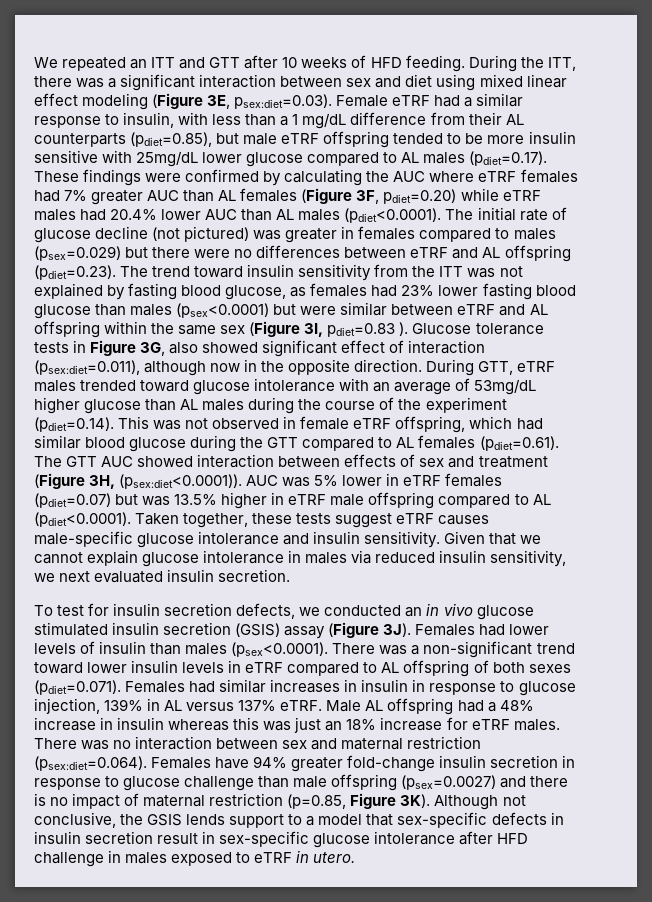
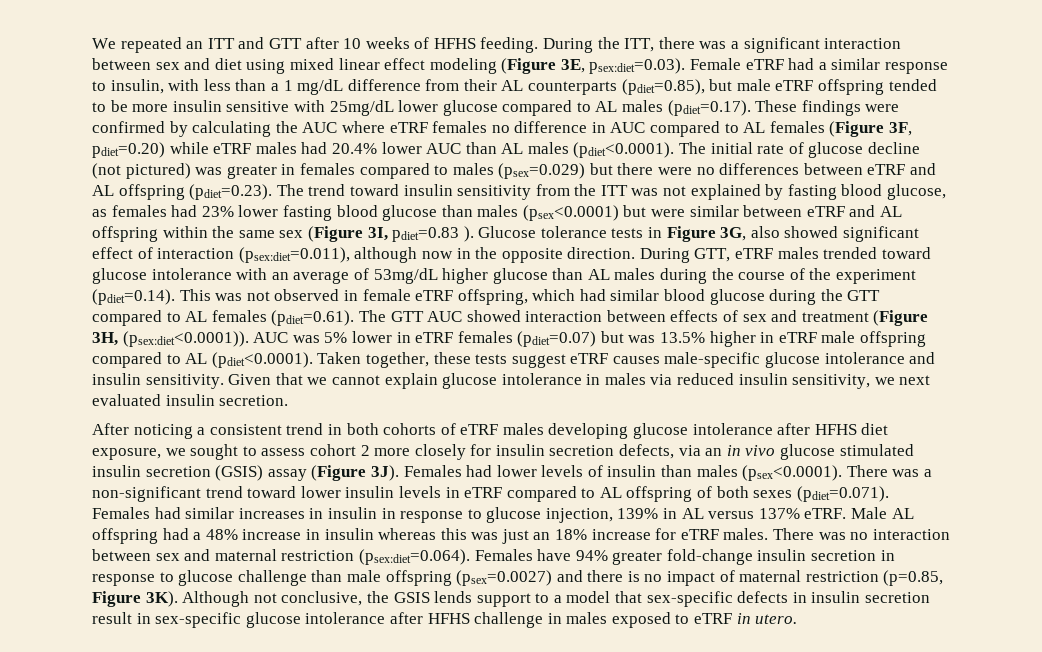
- We repeated an ITT and GTT after 10 weeks of HFD feeding.
+ We repeated an ITT and GTT after 10 weeks of HFHS feeding.
- During the ITT, there was a significant interaction between sex and diet using mixed linear effect modeling (Figure 3E, psex:diet=0.03). Female eTRF had a similar response to insulin, with less than a 1 mg/dL difference from their AL counterparts (pdiet=0.85), but male eTRF offspring tended to be more insulin sensitive with 25mg/dL lower glucose compared to AL males (pdiet=0.17). These findings were confirmed by calculating the AUC where eTRF females had 7% greater AUC than AL females (Figure 3F, pdiet=0.20) while eTRF males had 20.4% lower AUC than AL males (pdiet<0.0001). The initial rate of glucose decline (not pictured) was greater in females compared to males (psex=0.029) but there were no differences between eTRF and AL offspring (pdiet=0.23). The trend toward insulin sensitivity from the ITT was not explained by fasting blood glucose, as females had 23% lower fasting blood glucose than males (psex<0.0001) but were similar between eTRF and AL offspring within the same sex (Figure 3I, pdiet=0.83 ).
+ During the ITT, there was a significant interaction between sex and diet using mixed linear effect modeling (Figure 3E, psex:diet=0.03). Female eTRF had a similar response to insulin, with less than a 1 mg/dL difference from their AL counterparts (pdiet=0.85), but male eTRF offspring tended to be more insulin sensitive with 25mg/dL lower glucose compared to AL males (pdiet=0.17). These findings were confirmed by calculating the AUC where eTRF females no difference in AUC compared to AL females (Figure 3F, pdiet=0.20) while eTRF males had 20.4% lower AUC than AL males (pdiet<0.0001). The initial rate of glucose decline (not pictured) was greater in females compared to males (psex=0.029) but there were no differences between eTRF and AL offspring (pdiet=0.23). The trend toward insulin sensitivity from the ITT was not explained by fasting blood glucose, as females had 23% lower fasting blood glucose than males (psex<0.0001) but were similar between eTRF and AL offspring within the same sex (Figure 3I, pdiet=0.83 ).
- To test for insulin secretion defects, we conducted an in vivo glucose stimulated insulin secretion (GSIS) assay (Figure 3J).
+ After noticing a consistent trend in both cohorts of eTRF males developing glucose intolerance after HFHS diet exposure, we sought to assess cohort 2 more closely for insulin secretion defects, via an in vivo glucose stimulated insulin secretion (GSIS) assay (Figure 3J).
- Although not conclusive, the GSIS lends support to a model that sex-specific defects in insulin secretion result in sex-specific glucose intolerance after HFD challenge in males exposed to eTRF in utero.
+ Although not conclusive, the GSIS lends support to a model that sex-specific defects in insulin secretion result in sex-specific glucose intolerance after HFHS challenge in males exposed to eTRF in utero.

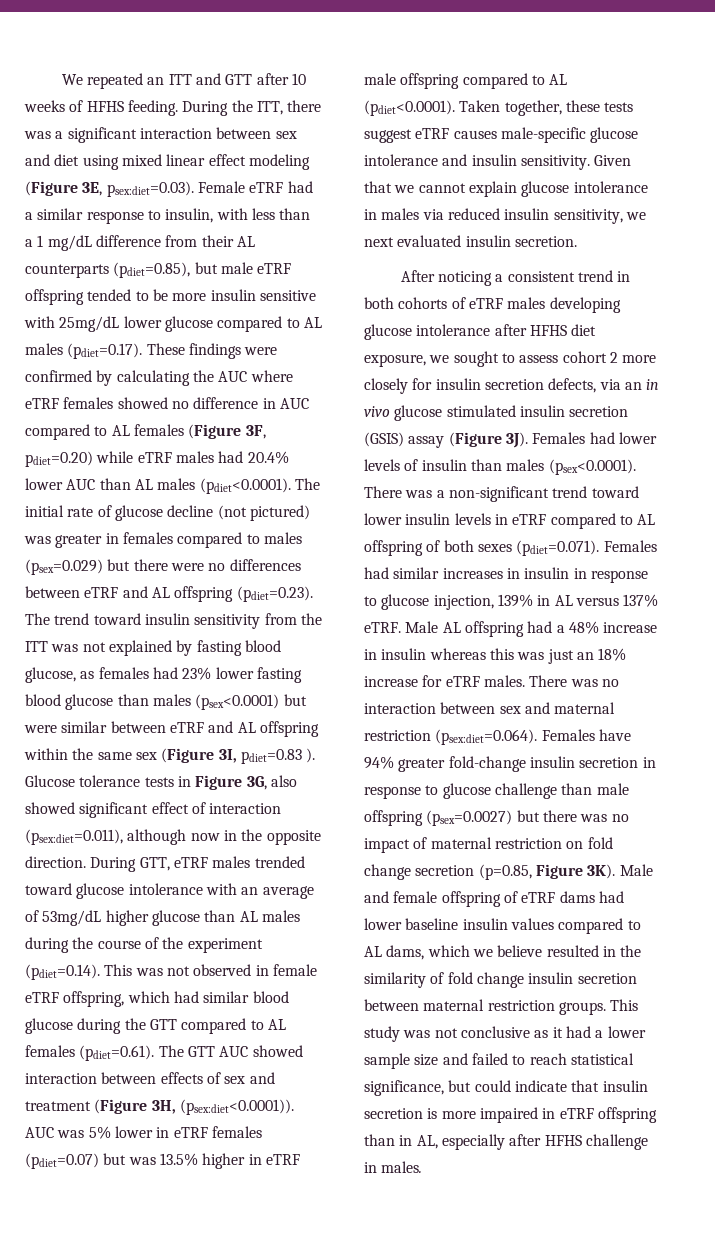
- During the ITT, there was a significant interaction between sex and diet using mixed linear effect modeling (Figure 3E, psex:diet=0.03). Female eTRF had a similar response to insulin, with less than a 1 mg/dL difference from their AL counterparts (pdiet=0.85), but male eTRF offspring tended to be more insulin sensitive with 25mg/dL lower glucose compared to AL males (pdiet=0.17). These findings were confirmed by calculating the AUC where eTRF females no difference in AUC compared to AL females (Figure 3F, pdiet=0.20) while eTRF males had 20.4% lower AUC than AL males (pdiet<0.0001). The initial rate of glucose decline (not pictured) was greater in females compared to males (psex=0.029) but there were no differences between eTRF and AL offspring (pdiet=0.23). The trend toward insulin sensitivity from the ITT was not explained by fasting blood glucose, as females had 23% lower fasting blood glucose than males (psex<0.0001) but were similar between eTRF and AL offspring within the same sex (Figure 3I, pdiet=0.83 ).
+ During the ITT, there was a significant interaction between sex and diet using mixed linear effect modeling (Figure 3E, psex:diet=0.03). Female eTRF had a similar response to insulin, with less than a 1 mg/dL difference from their AL counterparts (pdiet=0.85), but male eTRF offspring tended to be more insulin sensitive with 25mg/dL lower glucose compared to AL males (pdiet=0.17). These findings were confirmed by calculating the AUC where eTRF females showed no difference in AUC compared to AL females (Figure 3F, pdiet=0.20) while eTRF males had 20.4% lower AUC than AL males (pdiet<0.0001). The initial rate of glucose decline (not pictured) was greater in females compared to males (psex=0.029) but there were no differences between eTRF and AL offspring (pdiet=0.23). The trend toward insulin sensitivity from the ITT was not explained by fasting blood glucose, as females had 23% lower fasting blood glucose than males (psex<0.0001) but were similar between eTRF and AL offspring within the same sex (Figure 3I, pdiet=0.83 ).
- There was no interaction between sex and maternal restriction (psex:diet=0.064). Females have 94% greater fold-change insulin secretion in response to glucose challenge than male offspring (psex=0.0027) and there is no impact of maternal restriction (p=0.85, Figure 3K). Although not conclusive, the GSIS lends support to a model that sex-specific defects in insulin secretion result in sex-specific glucose intolerance after HFHS challenge in males exposed to eTRF in utero.
+ There was no interaction between sex and maternal restriction (psex:diet=0.064). Females have 94% greater fold-change insulin secretion in response to glucose challenge than male offspring (psex=0.0027) but there was no impact of maternal restriction on fold change secretion (p=0.85, Figure 3K). Male and female offspring of eTRF dams had lower baseline insulin values compared to AL dams, which we believe resulted in the similarity of fold change insulin secretion between maternal restriction groups. This study was not conclusive as it had a lower sample size and failed to reach statistical significance, but could indicate that insulin secretion is more impaired in eTRF offspring than in AL, especially after HFHS challenge in males.

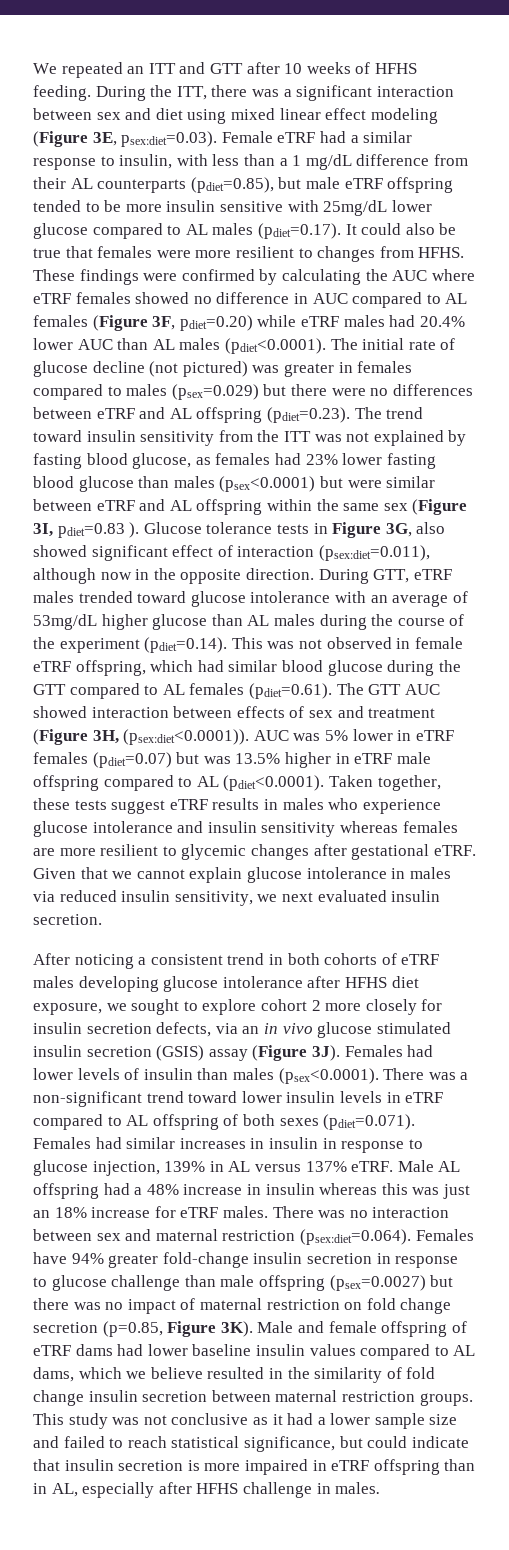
- During the ITT, there was a significant interaction between sex and diet using mixed linear effect modeling (Figure 3E, psex:diet=0.03). Female eTRF had a similar response to insulin, with less than a 1 mg/dL difference from their AL counterparts (pdiet=0.85), but male eTRF offspring tended to be more insulin sensitive with 25mg/dL lower glucose compared to AL males (pdiet=0.17). These findings were confirmed by calculating the AUC where eTRF females showed no difference in AUC compared to AL females (Figure 3F, pdiet=0.20) while eTRF males had 20.4% lower AUC than AL males (pdiet<0.0001). The initial rate of glucose decline (not pictured) was greater in females compared to males (psex=0.029) but there were no differences between eTRF and AL offspring (pdiet=0.23). The trend toward insulin sensitivity from the ITT was not explained by fasting blood glucose, as females had 23% lower fasting blood glucose than males (psex<0.0001) but were similar between eTRF and AL offspring within the same sex (Figure 3I, pdiet=0.83 ).
+ During the ITT, there was a significant interaction between sex and diet using mixed linear effect modeling (Figure 3E, psex:diet=0.03). Female eTRF had a similar response to insulin, with less than a 1 mg/dL difference from their AL counterparts (pdiet=0.85), but male eTRF offspring tended to be more insulin sensitive with 25mg/dL lower glucose compared to AL males (pdiet=0.17). It could also be true that females were more resilient to changes from HFHS. These findings were confirmed by calculating the AUC where eTRF females showed no difference in AUC compared to AL females (Figure 3F, pdiet=0.20) while eTRF males had 20.4% lower AUC than AL males (pdiet<0.0001). The initial rate of glucose decline (not pictured) was greater in females compared to males (psex=0.029) but there were no differences between eTRF and AL offspring (pdiet=0.23). The trend toward insulin sensitivity from the ITT was not explained by fasting blood glucose, as females had 23% lower fasting blood glucose than males (psex<0.0001) but were similar between eTRF and AL offspring within the same sex (Figure 3I, pdiet=0.83 ).
- During GTT, eTRF males trended toward glucose intolerance with an average of 53mg/dL higher glucose than AL males during the course of the experiment (pdiet=0.14). This was not observed in female eTRF offspring, which had similar blood glucose during the GTT compared to AL females (pdiet=0.61). The GTT AUC showed interaction between effects of sex and treatment (Figure 3H, (psex:diet<0.0001)). AUC was 5% lower in eTRF females (pdiet=0.07) but was 13.5% higher in eTRF male offspring compared to AL (pdiet<0.0001). Taken together, these tests suggest eTRF causes male-specific glucose intolerance and insulin sensitivity.
+ During GTT, eTRF males trended toward glucose intolerance with an average of 53mg/dL higher glucose than AL males during the course of the experiment (pdiet=0.14). This was not observed in female eTRF offspring, which had similar blood glucose during the GTT compared to AL females (pdiet=0.61). The GTT AUC showed interaction between effects of sex and treatment (Figure 3H, (psex:diet<0.0001)). AUC was 5% lower in eTRF females (pdiet=0.07) but was 13.5% higher in eTRF male offspring compared to AL (pdiet<0.0001). Taken together, these tests suggest eTRF results in males who experience glucose intolerance and insulin sensitivity whereas females are more resilient to glycemic changes after gestational eTRF.
- After noticing a consistent trend in both cohorts of eTRF males developing glucose intolerance after HFHS diet exposure, we sought to assess cohort 2 more closely for insulin secretion defects, via an in vivo glucose stimulated insulin secretion (GSIS) assay (Figure 3J).
+ After noticing a consistent trend in both cohorts of eTRF males developing glucose intolerance after HFHS diet exposure, we sought to explore cohort 2 more closely for insulin secretion defects, via an in vivo glucose stimulated insulin secretion (GSIS) assay (Figure 3J).

